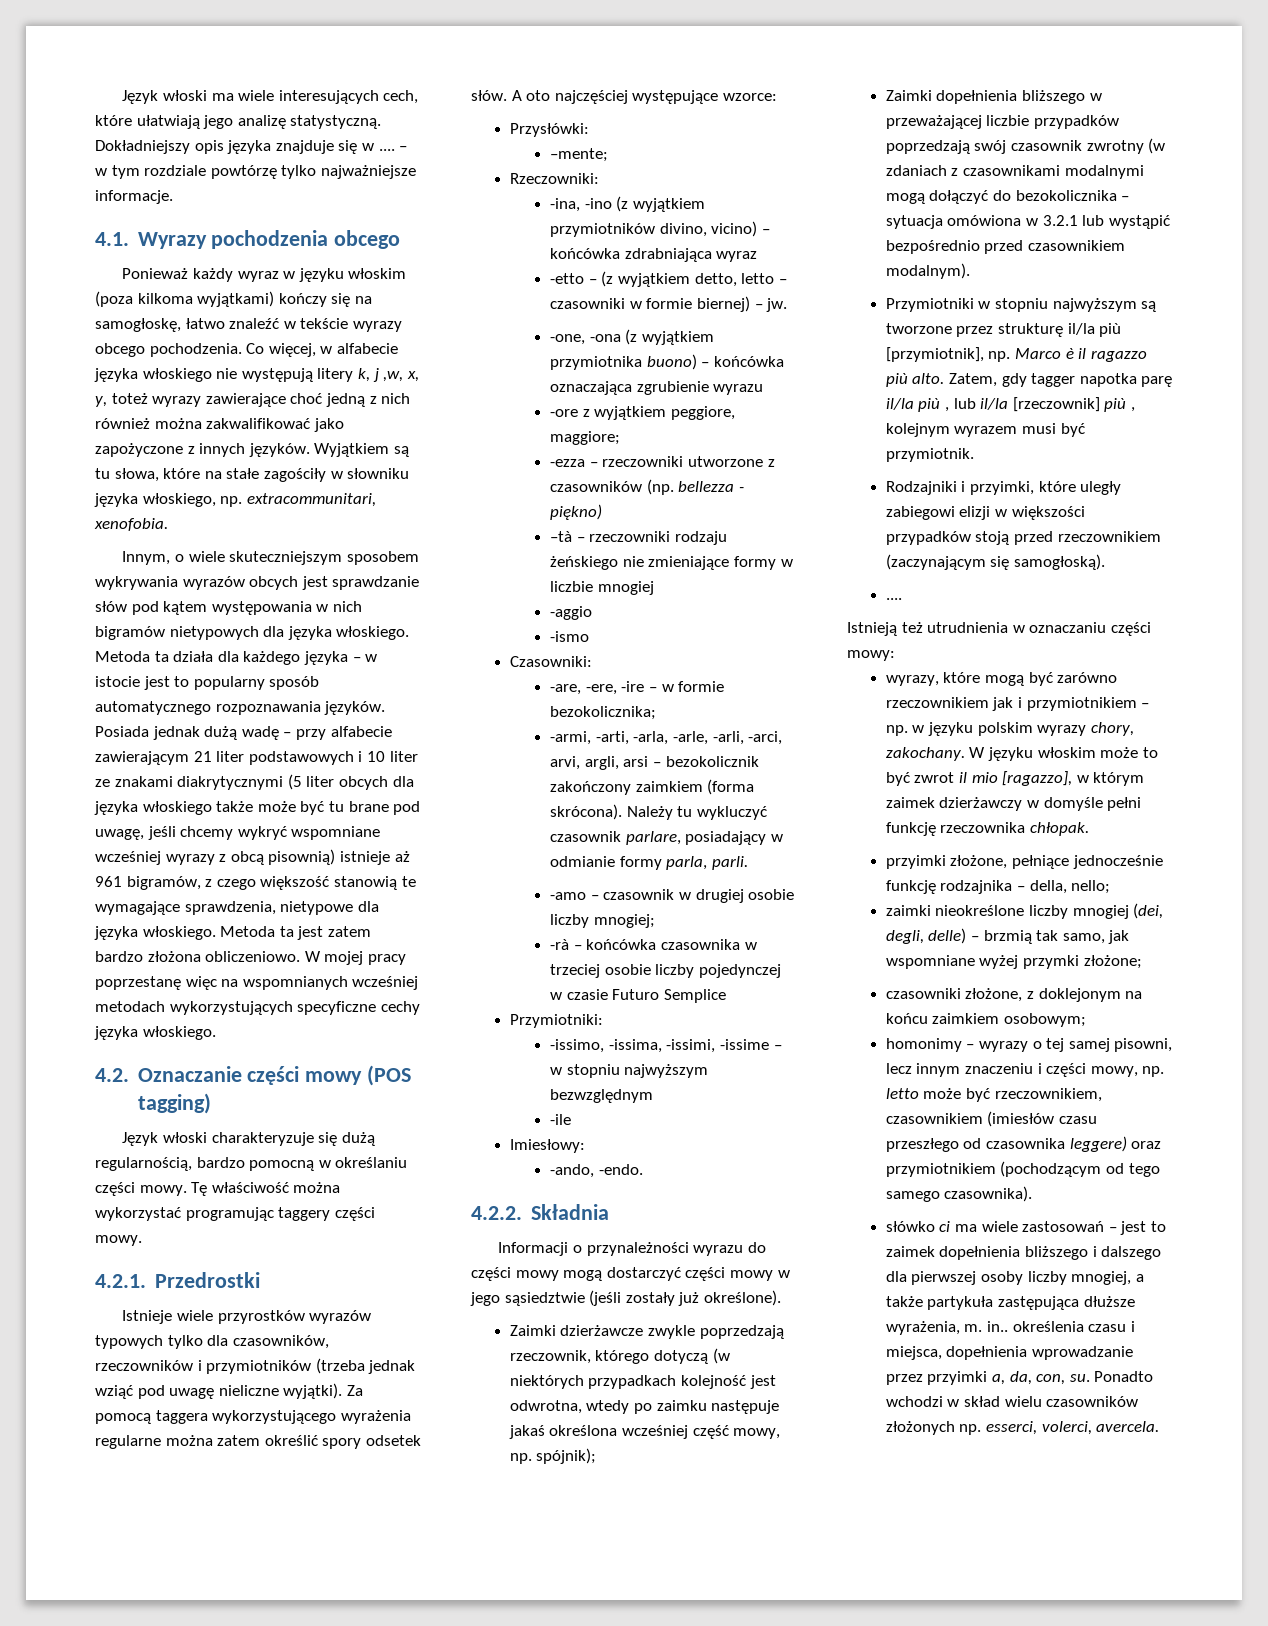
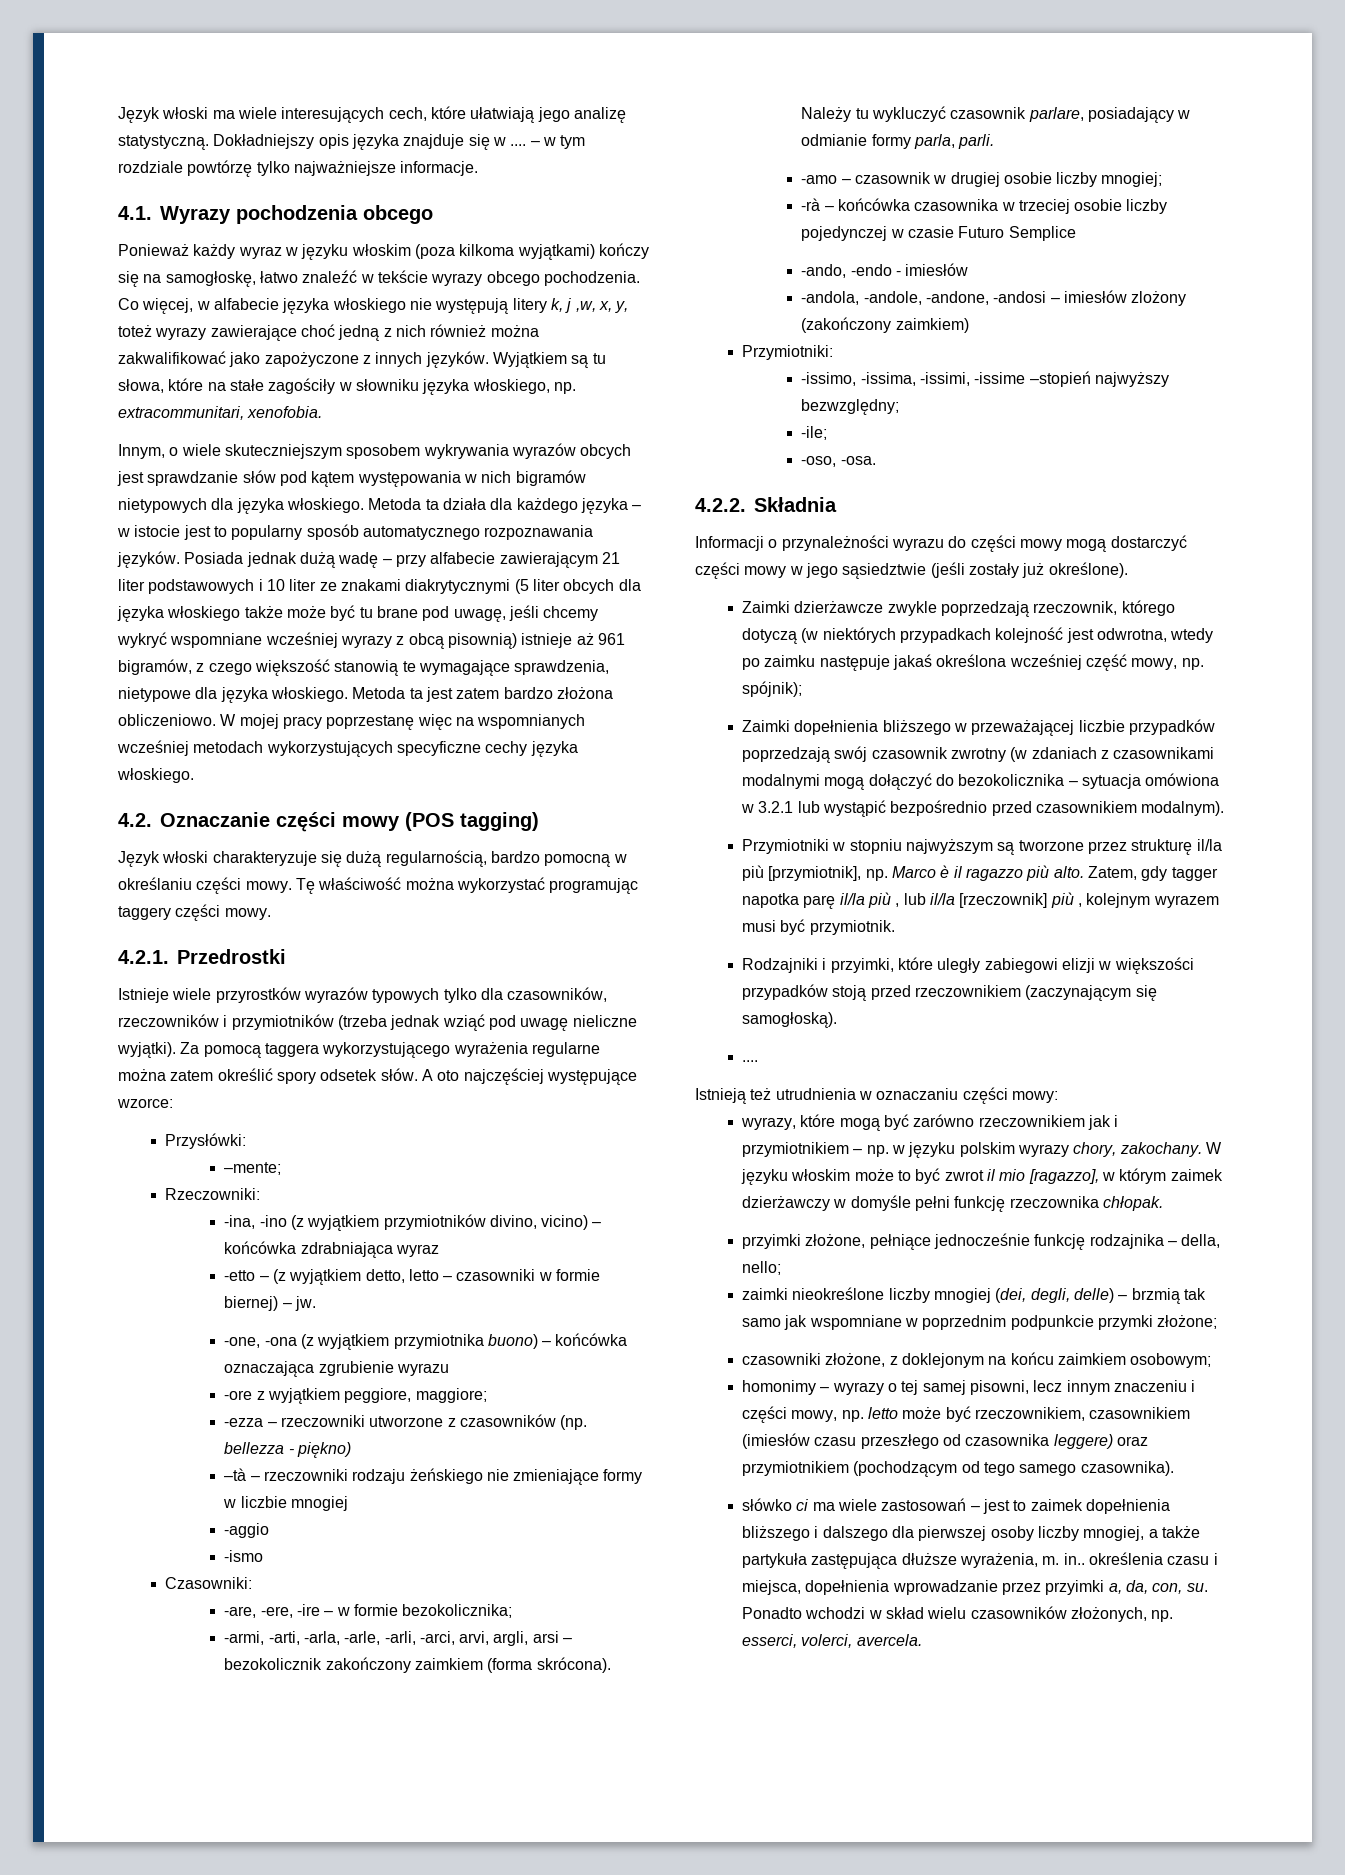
+ -ando, -endo - imiesłów
+ -andola, -andole, -andone, -andosi – imiesłów zlożony (zakończony zaimkiem)
- -issimo, -issima, -issimi, -issime – w stopniu najwyższym bezwzględnym
- -ile
- Imiesłowy:
- -ando, -endo.
+ -issimo, -issima, -issimi, -issime –stopień najwyższy bezwzględny;
+ -ile;
+ -oso, -osa.
- zaimki nieokreślone liczby mnogiej (dei, degli, delle) – brzmią tak samo, jak wspomniane wyżej przymki złożone;
+ zaimki nieokreślone liczby mnogiej (dei, degli, delle) – brzmią tak samo jak wspomniane w poprzednim podpunkcie przymki złożone;
- Ponadto wchodzi w skład wielu czasowników złożonych np. esserci, volerci, avercela.
+ Ponadto wchodzi w skład wielu czasowników złożonych, np. esserci, volerci, avercela.

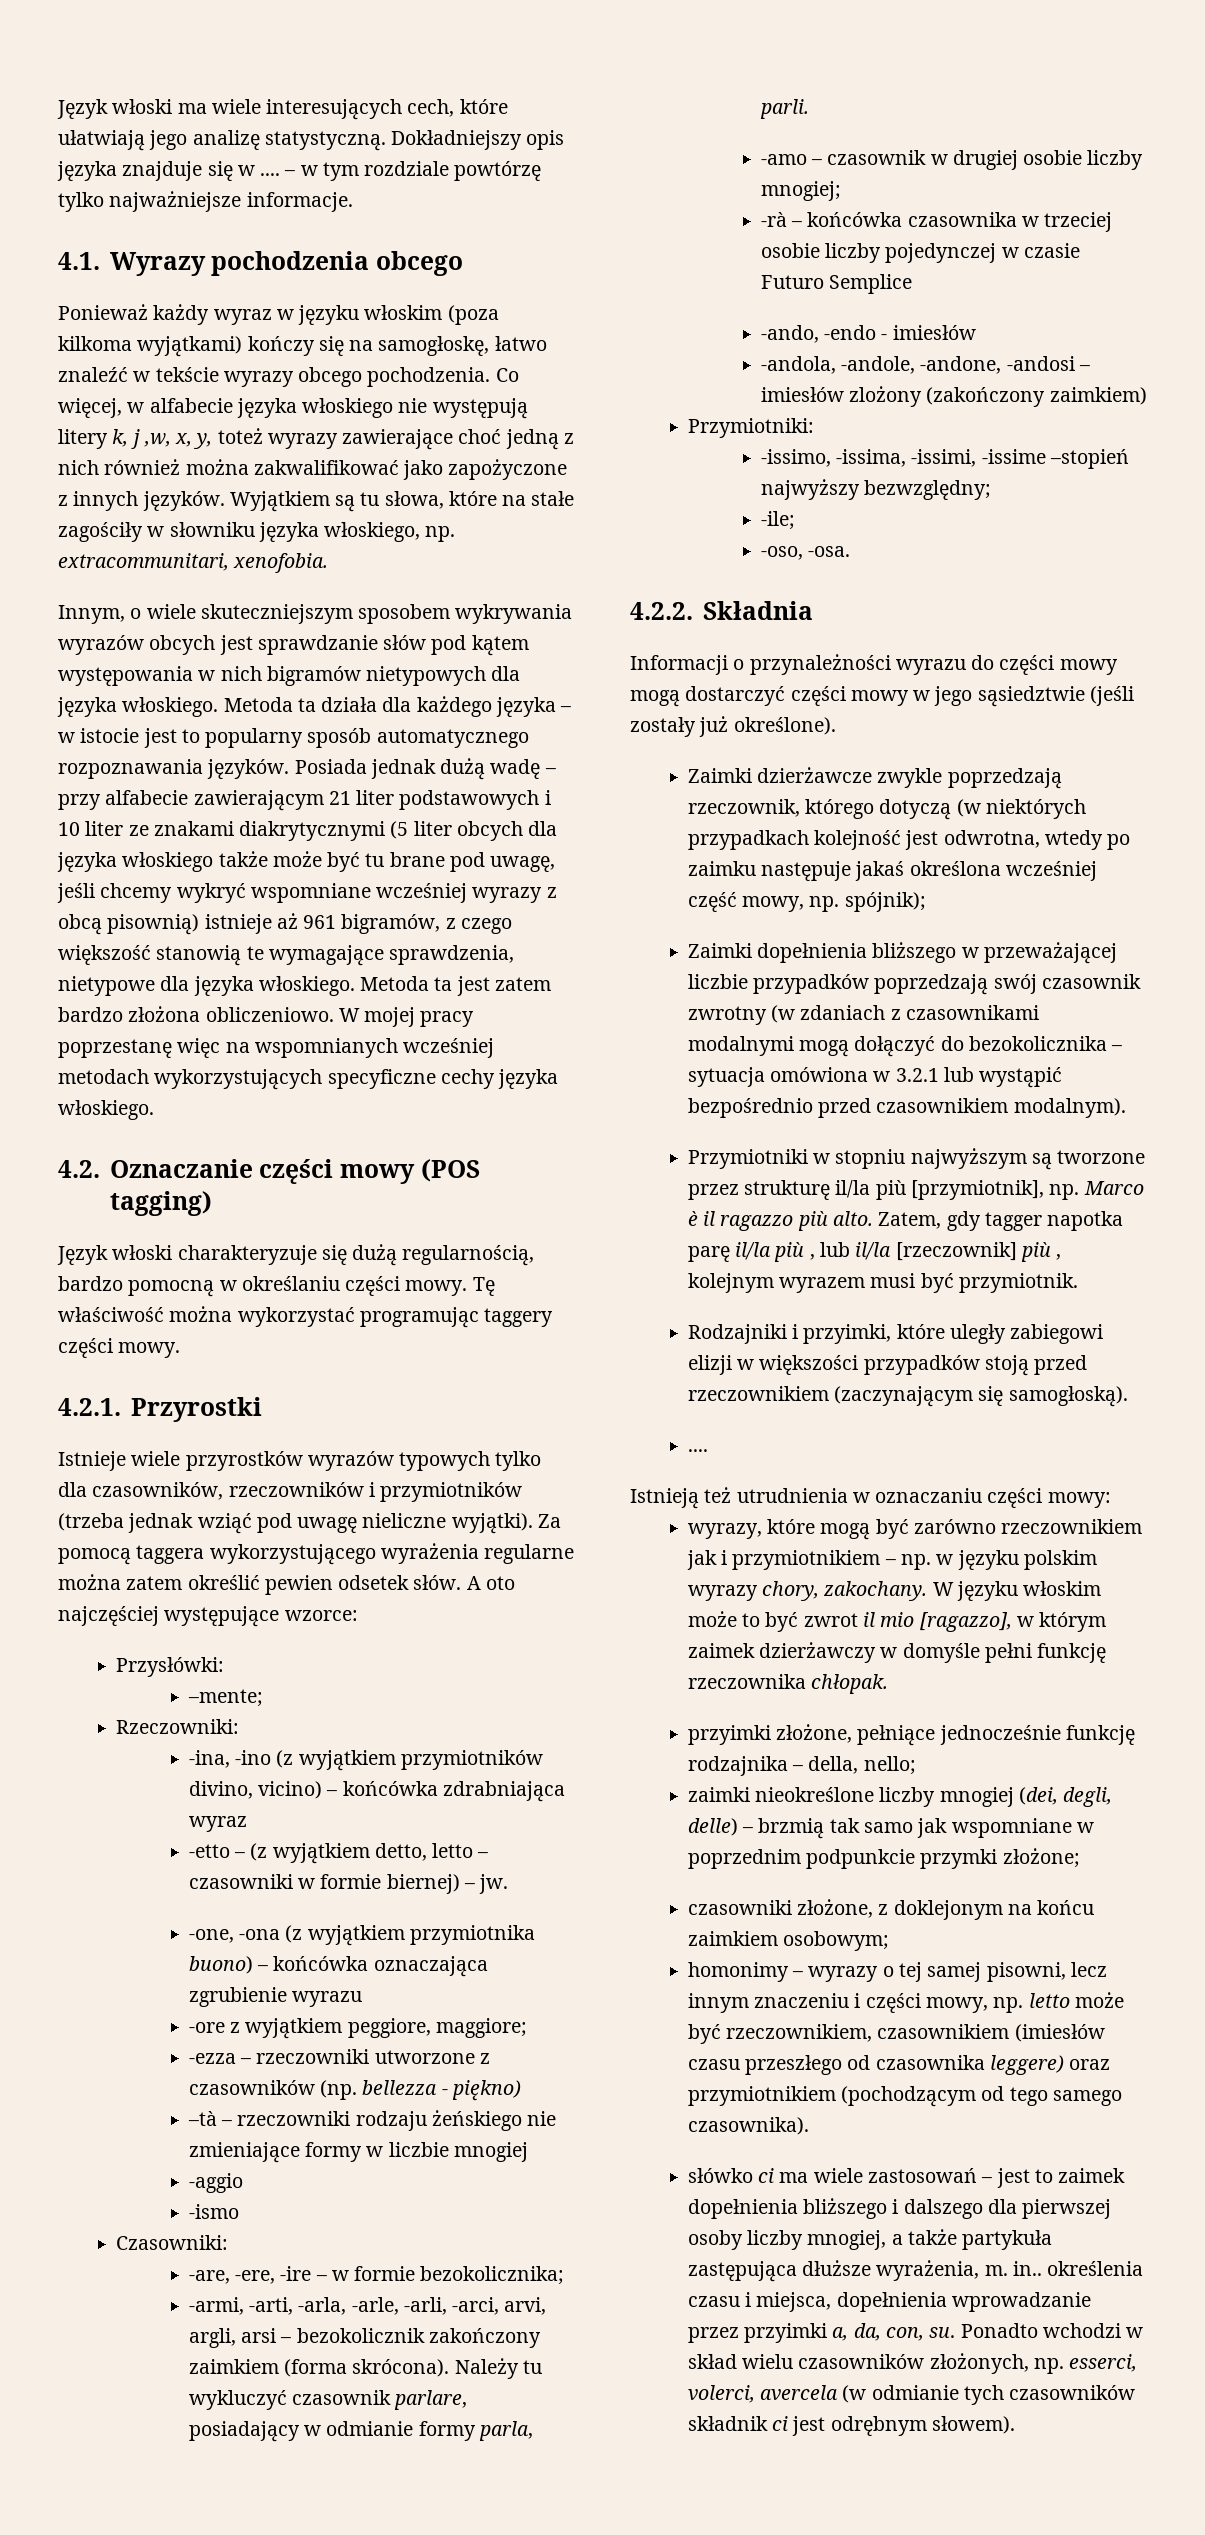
- 4.2.1. Przedrostki
+ 4.2.1. Przyrostki
- Za pomocą taggera wykorzystującego wyrażenia regularne można zatem określić spory odsetek słów.
+ Za pomocą taggera wykorzystującego wyrażenia regularne można zatem określić pewien odsetek słów.
- Ponadto wchodzi w skład wielu czasowników złożonych, np. esserci, volerci, avercela.
+ Ponadto wchodzi w skład wielu czasowników złożonych, np. esserci, volerci, avercela (w odmianie tych czasowników składnik ci jest odrębnym słowem).

